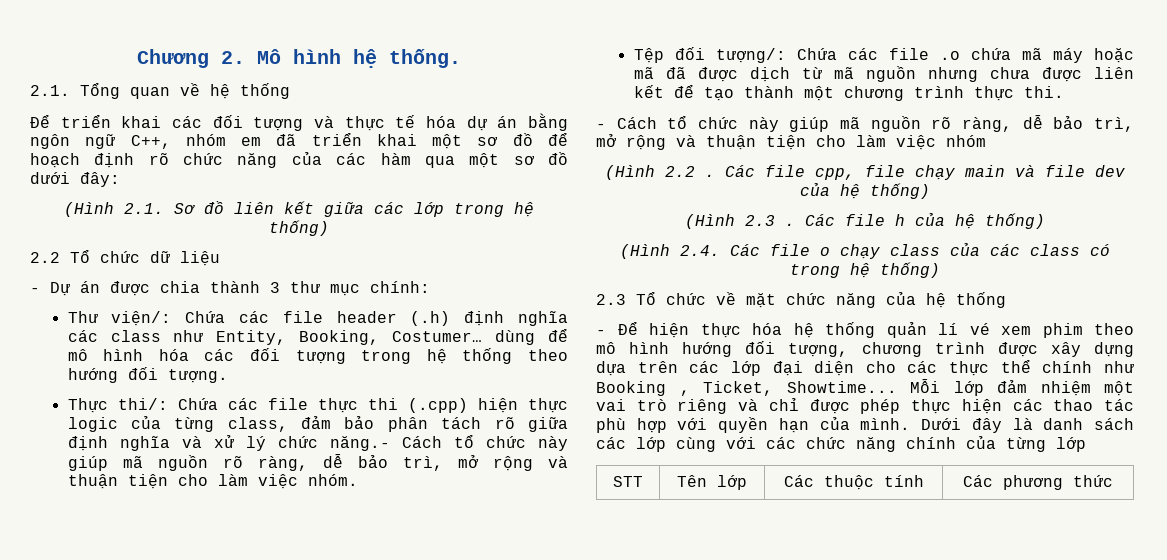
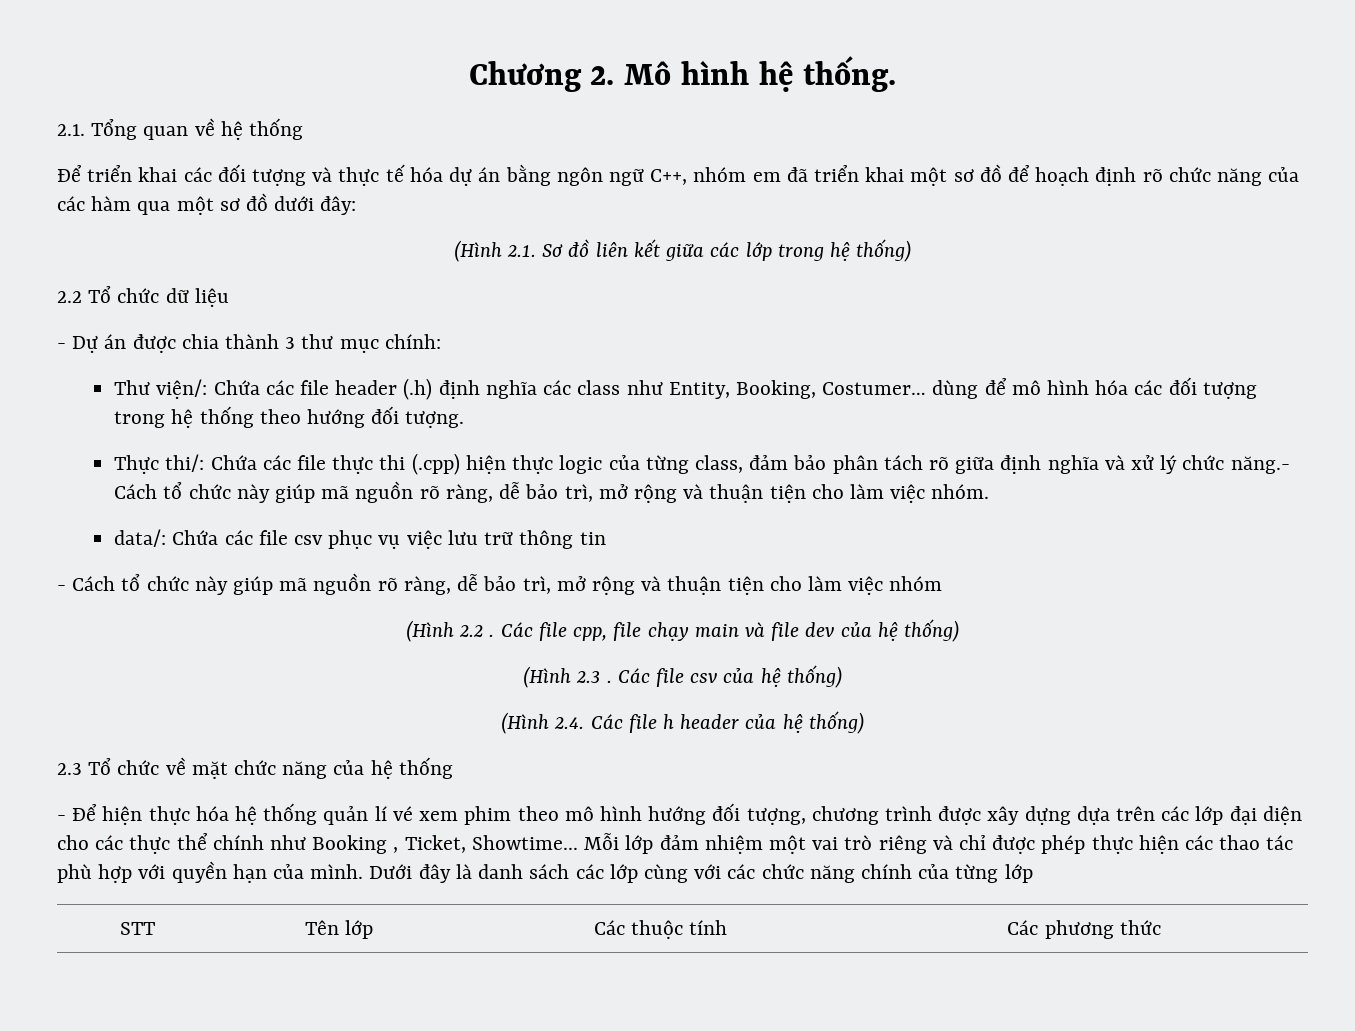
- Tệp đối tượng/: Chứa các file .o chứa mã máy hoặc mã đã được dịch từ mã nguồn nhưng chưa được liên kết để tạo thành một chương trình thực thi.
+ data/: Chứa các file csv phục vụ việc lưu trữ thông tin
- Các file h của hệ thống)
+ Các file csv của hệ thống)
- (Hình 2.4. Các file o chạy class của các class có trong hệ thống)
+ (Hình 2.4. Các file h header của hệ thống)

